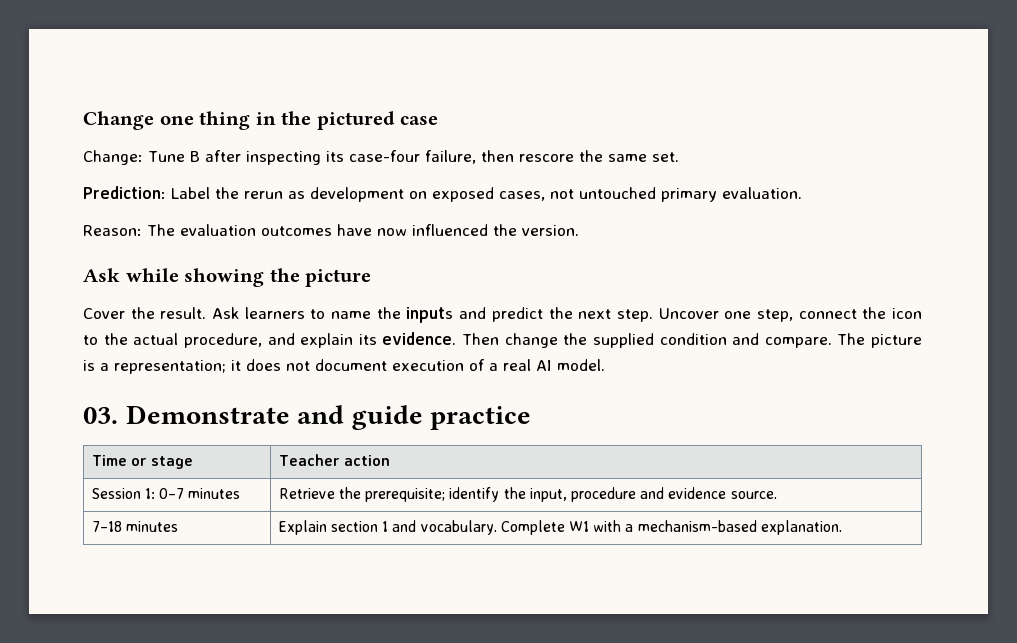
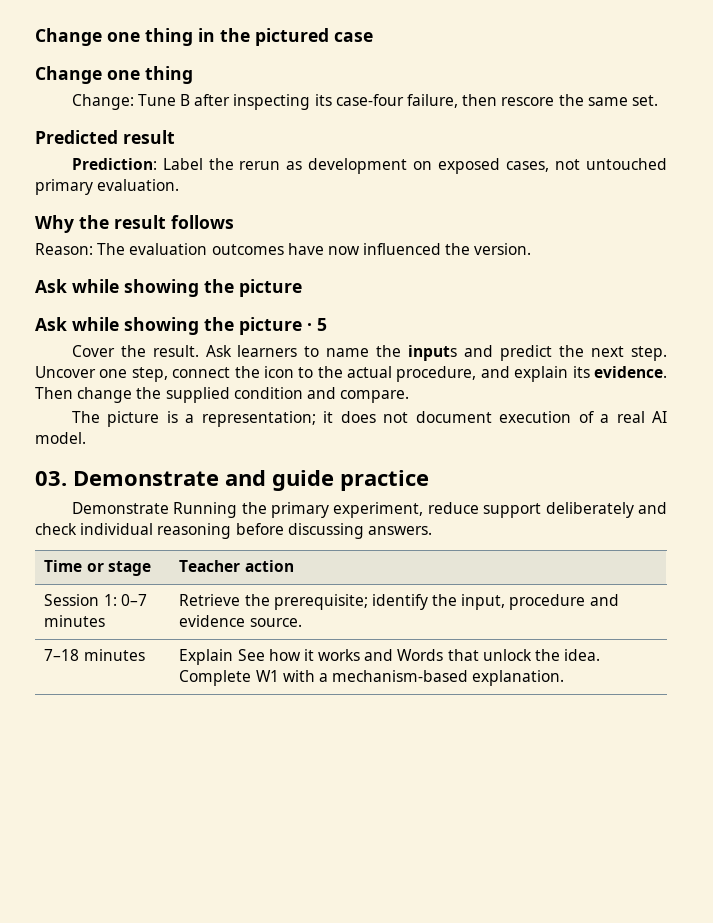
  Change one thing in the pictured case
+ Change one thing
+ Predicted result
+ Why the result follows
+ Ask while showing the picture · 5
- Then change the supplied condition and compare. The picture is a representation; it does not document execution of a real AI model.
+ Then change the supplied condition and compare.
+ The picture is a representation; it does not document execution of a real AI model.
+ Demonstrate Running the primary experiment, reduce support deliberately and check individual reasoning before discussing answers.
- 7–18 minutes | Explain section 1 and vocabulary. Complete W1 with a mechanism-based explanation.
+ 7–18 minutes | Explain See how it works and Words that unlock the idea. Complete W1 with a mechanism-based explanation.

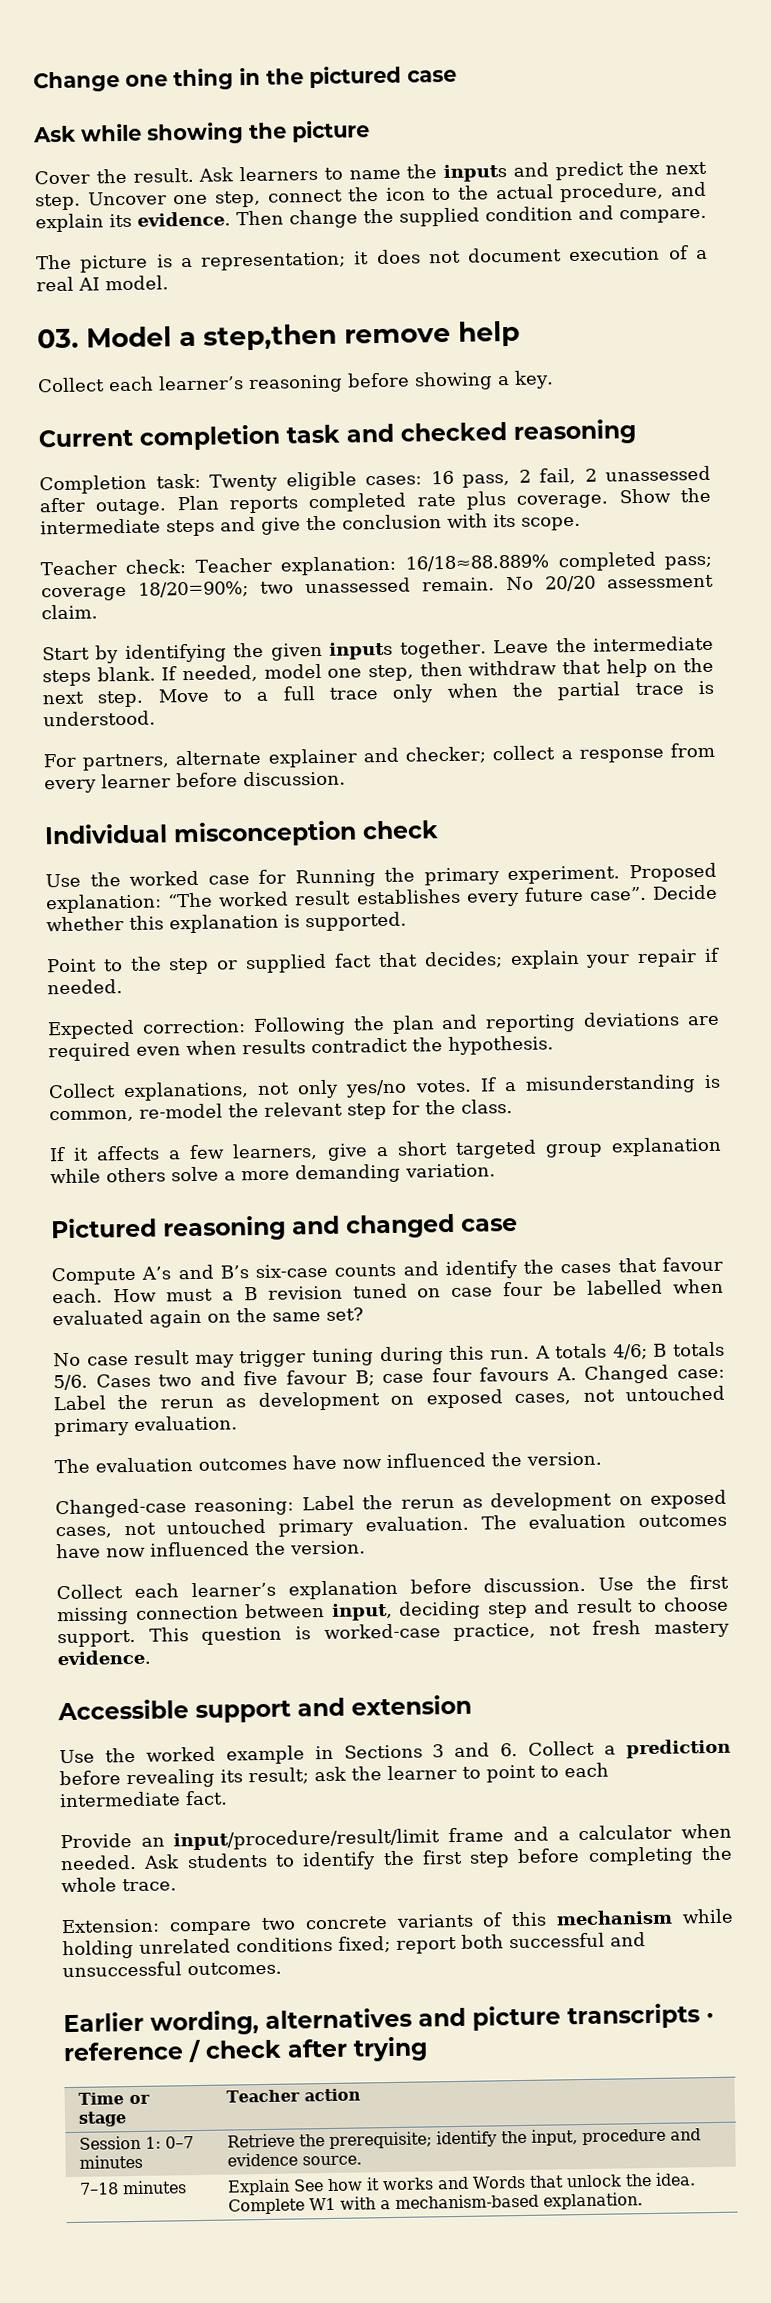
  Change one thing in the pictured case
- Change one thing
- Change: Tune B after inspecting its case-four failure, then rescore the same set.
- Predicted result
- Prediction: Label the rerun as development on exposed cases, not untouched primary evaluation.
- Why the result follows
- Reason: The evaluation outcomes have now influenced the version.
  Ask while showing the picture
- Ask while showing the picture · 5
- 03. Demonstrate and guide practice
- Demonstrate Running the primary experiment, reduce support deliberately and check individual reasoning before discussing answers.
+ 03. Model a step,then remove help
+ Collect each learner’s reasoning before showing a key.
+ Current completion task and checked reasoning
+ Completion task: Twenty eligible cases: 16 pass, 2 fail, 2 unassessed after outage. Plan reports completed rate plus coverage. Show the intermediate steps and give the conclusion with its scope.
+ Teacher check: Teacher explanation: 16/18≈88.889% completed pass; coverage 18/20=90%; two unassessed remain. No 20/20 assessment claim.
+ Start by identifying the given inputs together. Leave the intermediate steps blank. If needed, model one step, then withdraw that help on the next step. Move to a full trace only when the partial trace is understood.
+ For partners, alternate explainer and checker; collect a response from every learner before discussion.
+ Individual misconception check
+ Use the worked case for Running the primary experiment. Proposed explanation: “The worked result establishes every future case”. Decide whether this explanation is supported.
+ Point to the step or supplied fact that decides; explain your repair if needed.
+ Expected correction: Following the plan and reporting deviations are required even when results contradict the hypothesis.
+ Collect explanations, not only yes/no votes. If a misunderstanding is common, re-model the relevant step for the class.
+ If it affects a few learners, give a short targeted group explanation while others solve a more demanding variation.
+ Pictured reasoning and changed case
+ Compute A’s and B’s six-case counts and identify the cases that favour each. How must a B revision tuned on case four be labelled when evaluated again on the same set?
+ No case result may trigger tuning during this run. A totals 4/6; B totals 5/6. Cases two and five favour B; case four favours A. Changed case: Label the rerun as development on exposed cases, not untouched primary evaluation.
+ The evaluation outcomes have now influenced the version.
+ Changed-case reasoning: Label the rerun as development on exposed cases, not untouched primary evaluation. The evaluation outcomes have now influenced the version.
+ Collect each learner’s explanation before discussion. Use the first missing connection between input, deciding step and result to choose support. This question is worked-case practice, not fresh mastery evidence.
+ Accessible support and extension
+ Use the worked example in Sections 3 and 6. Collect a prediction before revealing its result; ask the learner to point to each intermediate fact.
+ Provide an input/procedure/result/limit frame and a calculator when needed. Ask students to identify the first step before completing the whole trace.
+ Extension: compare two concrete variants of this mechanism while holding unrelated conditions fixed; report both successful and unsuccessful outcomes.
+ Earlier wording, alternatives and picture transcripts · reference / check after trying

